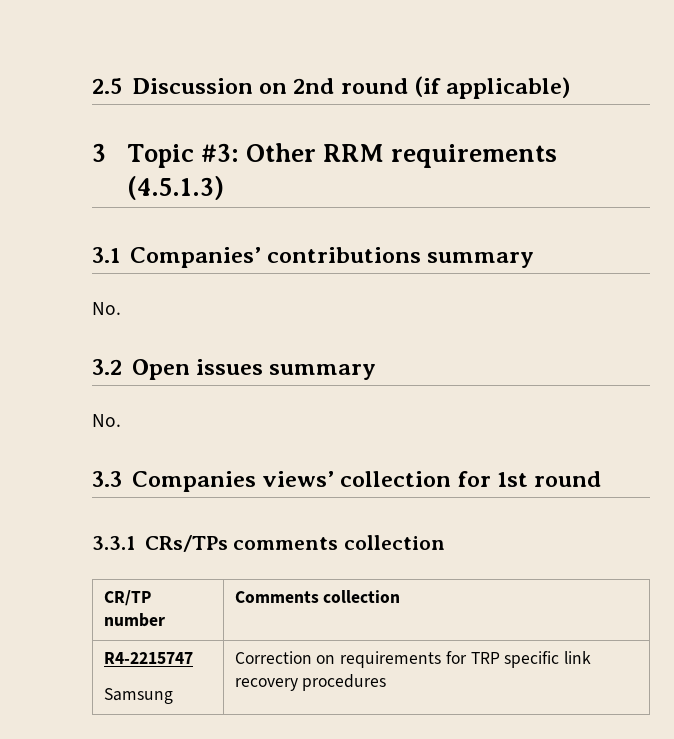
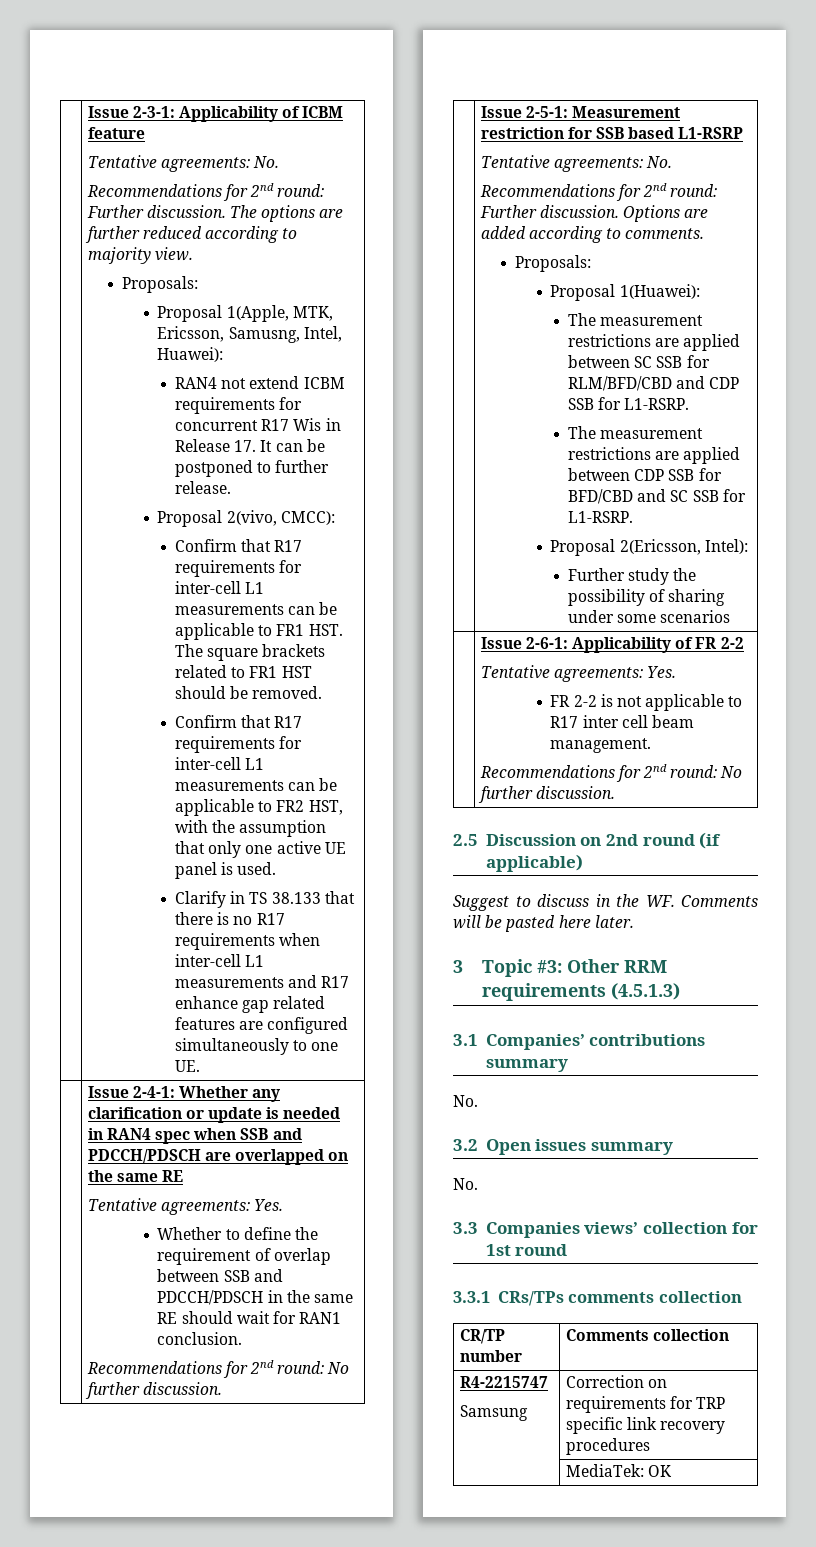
+ Issue 2-3-1: Applicability of ICBM feature
+ Tentative agreements: No.
+ Recommendations for 2nd round: Further discussion. The options are further reduced according to majority view.
+ Proposals:
+ Proposal 1(Apple, MTK, Ericsson, Samusng, Intel, Huawei):
+ RAN4 not extend ICBM requirements for concurrent R17 Wis in Release 17. It can be postponed to further release.
+ Proposal 2(vivo, CMCC):
+ Confirm that R17 requirements for inter-cell L1 measurements can be applicable to FR1 HST. The square brackets related to FR1 HST should be removed.
+ Confirm that R17 requirements for inter-cell L1 measurements can be applicable to FR2 HST, with the assumption that only one active UE panel is used.
+ Clarify in TS 38.133 that there is no R17 requirements when inter-cell L1 measurements and R17 enhance gap related features are configured simultaneously to one UE.
+ | Issue 2-4-1: Whether any clarification or update is needed in RAN4 spec when SSB and PDCCH/PDSCH are overlapped on the same RE
+ Tentative agreements: Yes.
+ Whether to define the requirement of overlap between SSB and PDCCH/PDSCH in the same RE should wait for RAN1 conclusion.
+ Recommendations for 2nd round: No further discussion.
+ | Issue 2-5-1: Measurement restriction for SSB based L1-RSRP
+ Tentative agreements: No.
+ Recommendations for 2nd round: Further discussion. Options are added according to comments.
+ Proposals:
+ Proposal 1(Huawei):
+ The measurement restrictions are applied between SC SSB for RLM/BFD/CBD and CDP SSB for L1-RSRP.
+ The measurement restrictions are applied between CDP SSB for BFD/CBD and SC SSB for L1-RSRP.
+ Proposal 2(Ericsson, Intel):
+ Further study the possibility of sharing under some scenarios
+ | Issue 2-6-1: Applicability of FR 2-2
+ Tentative agreements: Yes.
+ FR 2-2 is not applicable to R17 inter cell beam management.
+ Recommendations for 2nd round: No further discussion.
+ Suggest to discuss in the WF. Comments will be pasted here later.
+ | MediaTek: OK

